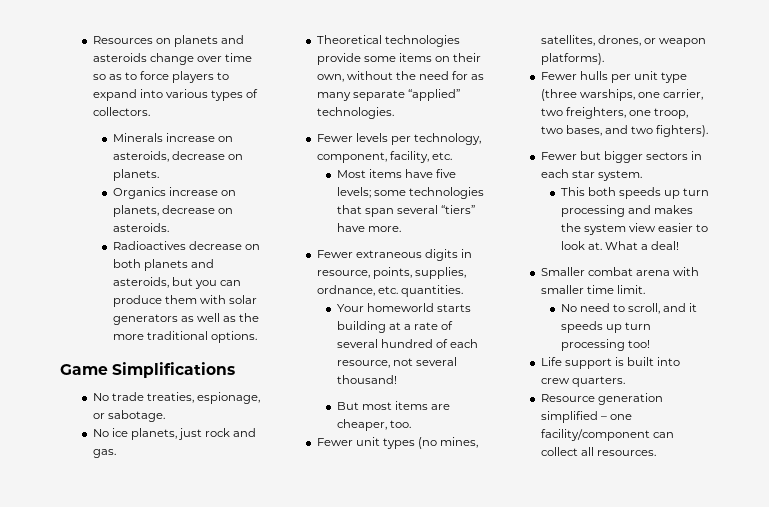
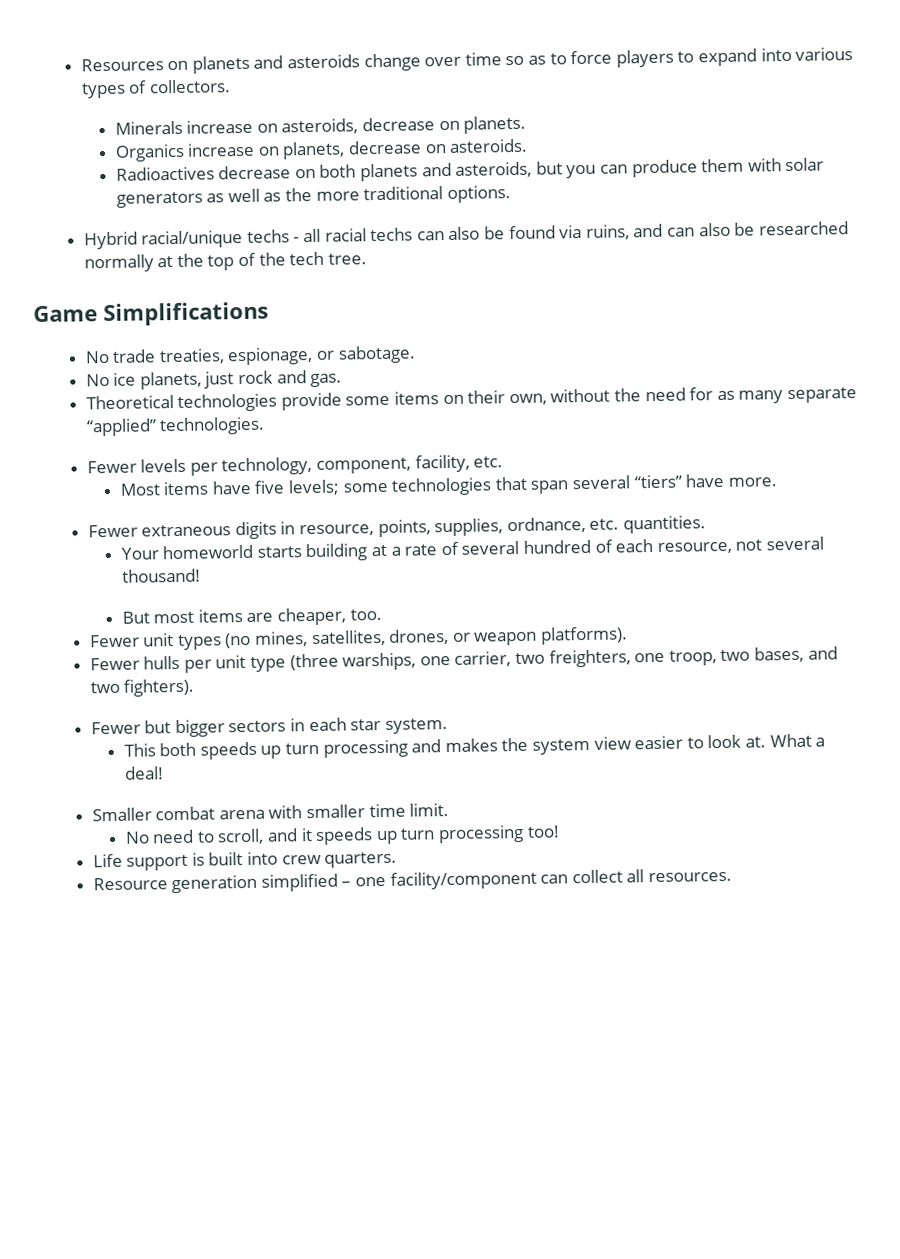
+ Hybrid racial/unique techs - all racial techs can also be found via ruins, and can also be researched normally at the top of the tech tree.

